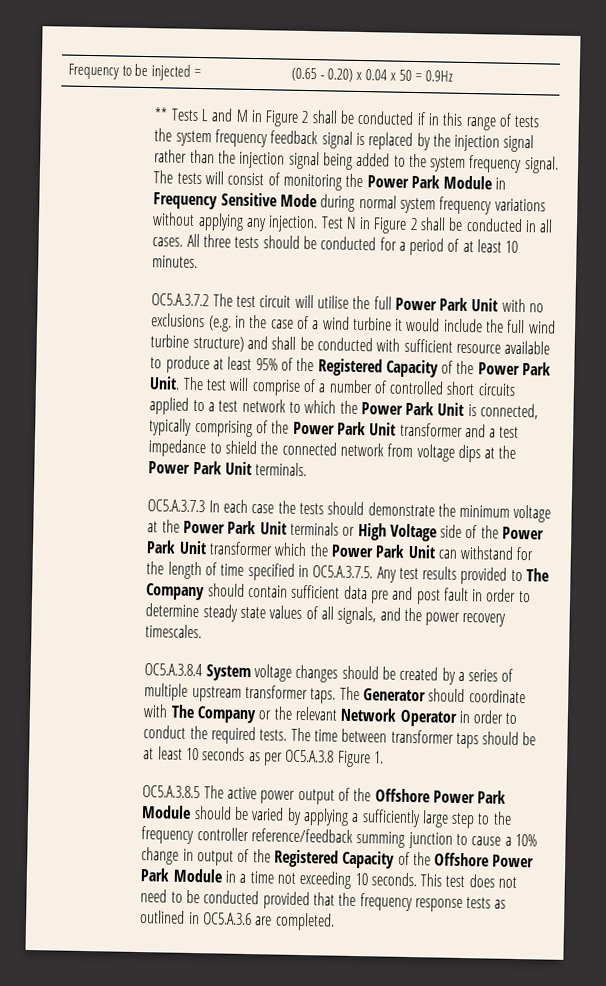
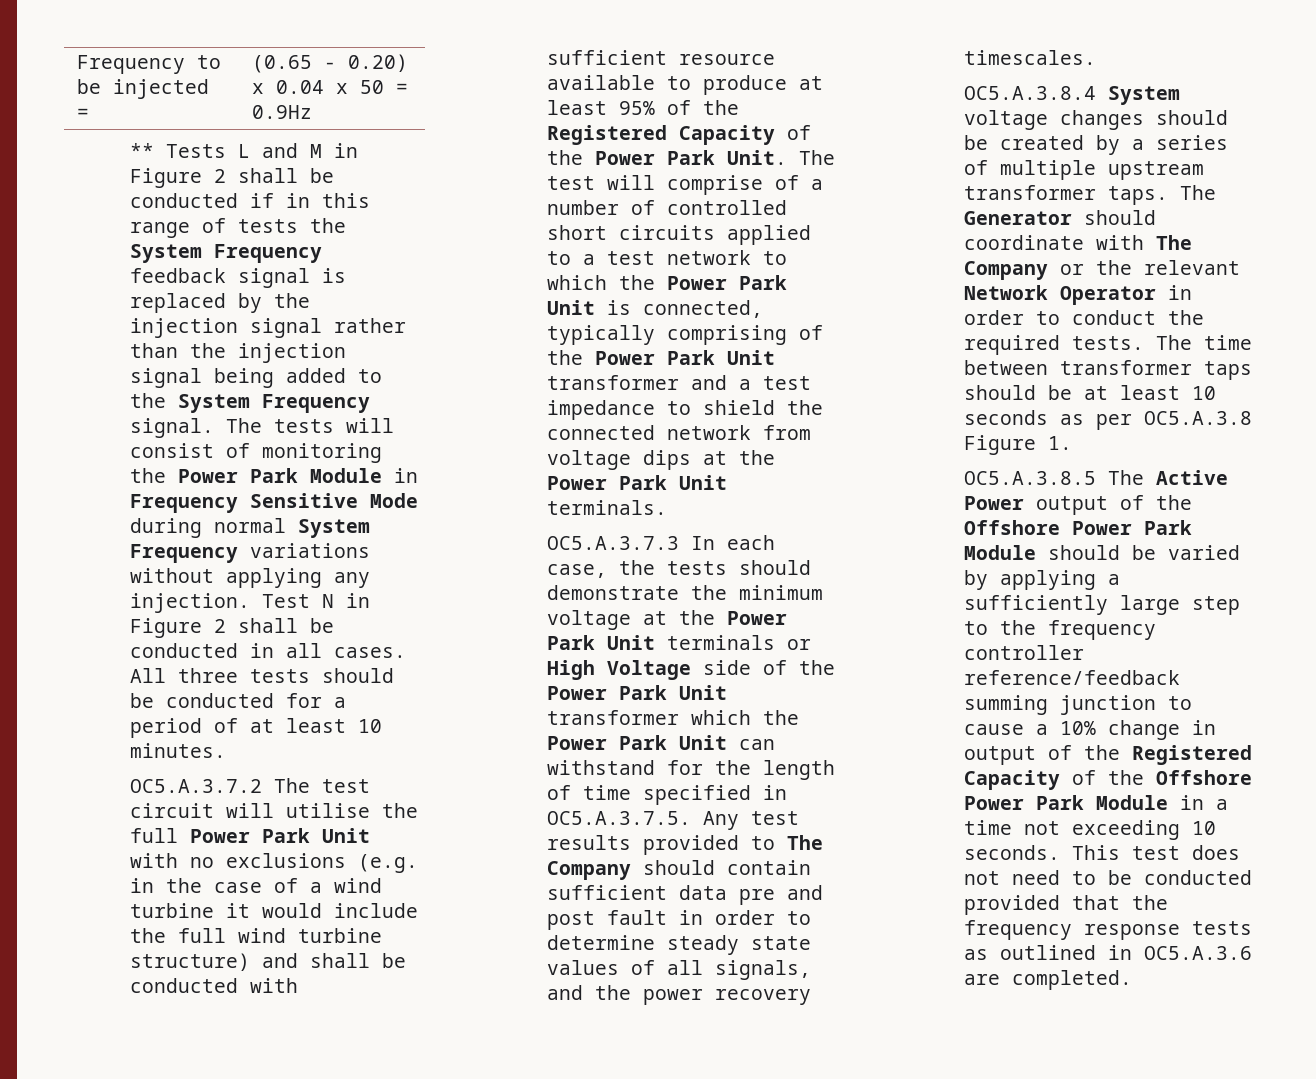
- ** Tests L and M in Figure 2 shall be conducted if in this range of tests the system frequency feedback signal is replaced by the injection signal rather than the injection signal being added to the system frequency signal.
+ ** Tests L and M in Figure 2 shall be conducted if in this range of tests the System Frequency feedback signal is replaced by the injection signal rather than the injection signal being added to the System Frequency signal.
- The tests will consist of monitoring the Power Park Module in Frequency Sensitive Mode during normal system frequency variations without applying any injection.
+ The tests will consist of monitoring the Power Park Module in Frequency Sensitive Mode during normal System Frequency variations without applying any injection.
- OC5.A.3.7.3 In each case the tests should demonstrate the minimum voltage at the Power Park Unit terminals or High Voltage side of the Power Park Unit transformer which the Power Park Unit can withstand for the length of time specified in OC5.A.3.7.5. Any test results provided to The Company should contain sufficient data pre and post fault in order to determine steady state values of all signals, and the power recovery timescales.
+ OC5.A.3.7.3 In each case, the tests should demonstrate the minimum voltage at the Power Park Unit terminals or High Voltage side of the Power Park Unit transformer which the Power Park Unit can withstand for the length of time specified in OC5.A.3.7.5. Any test results provided to The Company should contain sufficient data pre and post fault in order to determine steady state values of all signals, and the power recovery timescales.
- OC5.A.3.8.5 The active power output of the Offshore Power Park Module should be varied by applying a sufficiently large step to the frequency controller reference/feedback summing junction to cause a 10% change in output of the Registered Capacity of the Offshore Power Park Module in a time not exceeding 10 seconds.
+ OC5.A.3.8.5 The Active Power output of the Offshore Power Park Module should be varied by applying a sufficiently large step to the frequency controller reference/feedback summing junction to cause a 10% change in output of the Registered Capacity of the Offshore Power Park Module in a time not exceeding 10 seconds.

